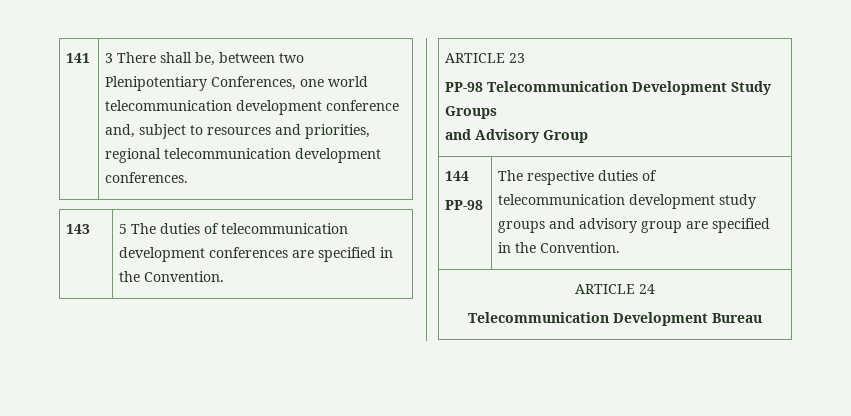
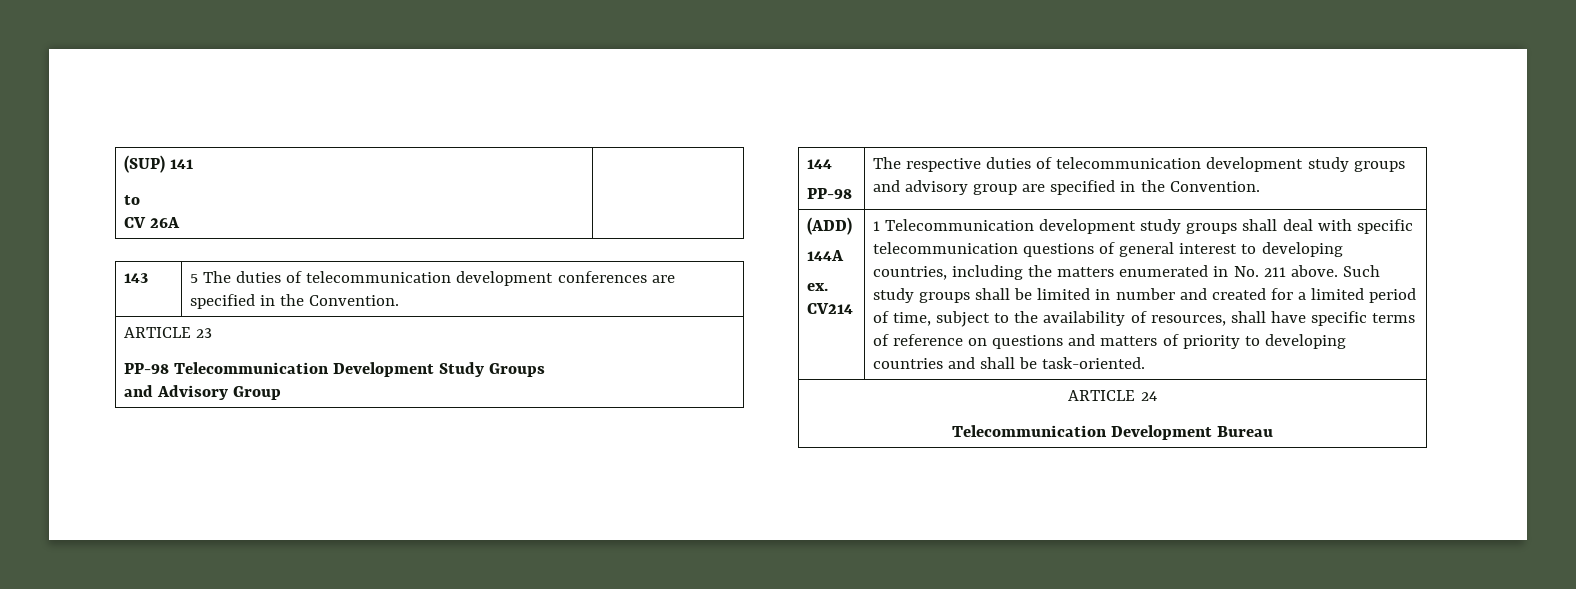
- 141 | 3 There shall be, between two Plenipotentiary Conferences, one world telecommunication development conference and, subject to resources and priorities, regional telecommunication development conferences.
+ (SUP) 141
+ to
+ CV 26A |
+ (ADD)
+ 144A
+ ex. CV214 | 1 Telecommunication development study groups shall deal with specific telecommunication questions of general interest to developing countries, including the matters enumerated in No. 211 above. Such study groups shall be limited in number and created for a limited period of time, subject to the availability of resources, shall have specific terms of reference on questions and matters of priority to developing countries and shall be task-oriented.

